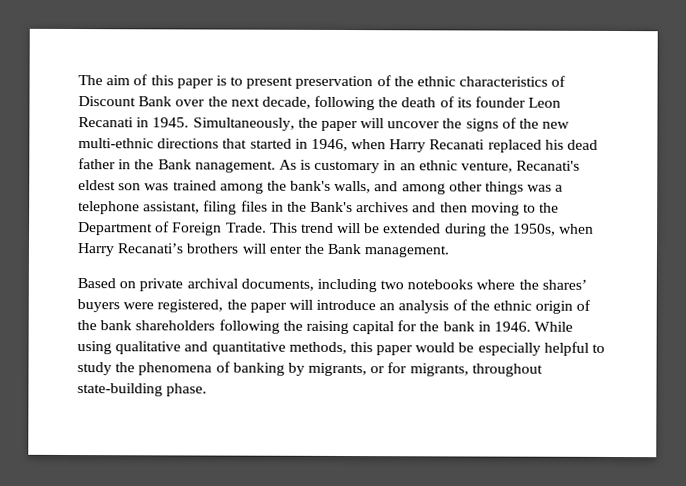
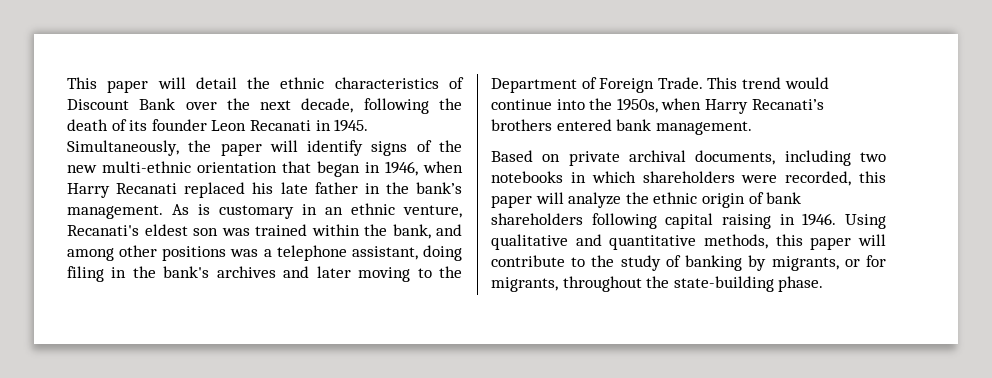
- The aim of this paper is to present preservation of the ethnic characteristics of Discount Bank over the next decade, following the death of its founder Leon Recanati in 1945.
+ This paper will detail the ethnic characteristics of Discount Bank over the next decade, following the death of its founder Leon Recanati in 1945.
- Simultaneously, the paper will uncover the signs of the new multi-ethnic directions that started in 1946, when Harry Recanati replaced his dead father in the Bank nanagement.
+ Simultaneously, the paper will identify signs of the new multi-ethnic orientation that began in 1946, when Harry Recanati replaced his late father in the bank’s management.
- As is customary in an ethnic venture, Recanati's eldest son was trained among the bank's walls, and among other things was a telephone assistant, filing files in the Bank's archives and then moving to the Department of Foreign Trade.
+ As is customary in an ethnic venture, Recanati's eldest son was trained within the bank, and among other positions was a telephone assistant, doing filing in the bank's archives and later moving to the Department of Foreign Trade.
- This trend will be extended during the 1950s, when Harry Recanati’s brothers will enter the Bank management.
+ This trend would continue into the 1950s, when Harry Recanati’s brothers entered bank management.
- Based on private archival documents, including two notebooks where the shares’ buyers were registered, the paper will introduce an analysis of the ethnic origin of the bank shareholders following the raising capital for the bank in 1946. While using qualitative and quantitative methods, this paper would be especially helpful to study the phenomena of banking by migrants, or for migrants, throughout state-building phase.
+ Based on private archival documents, including two notebooks in which shareholders were recorded, this paper will analyze the ethnic origin of bank shareholders following capital raising in 1946. Using qualitative and quantitative methods, this paper will contribute to the study of banking by migrants, or for migrants, throughout the state-building phase.

